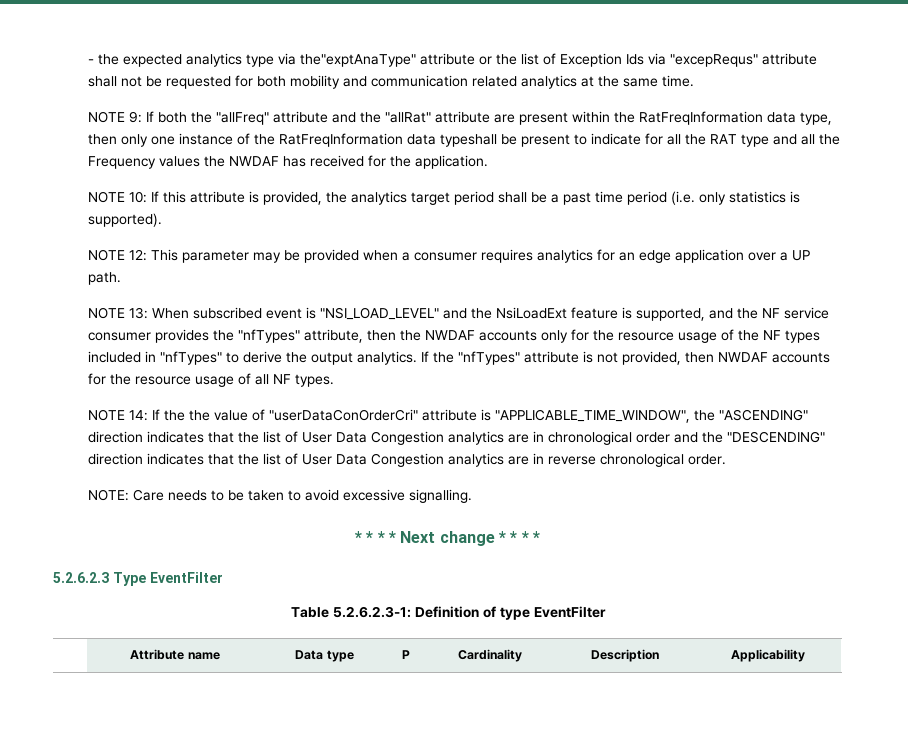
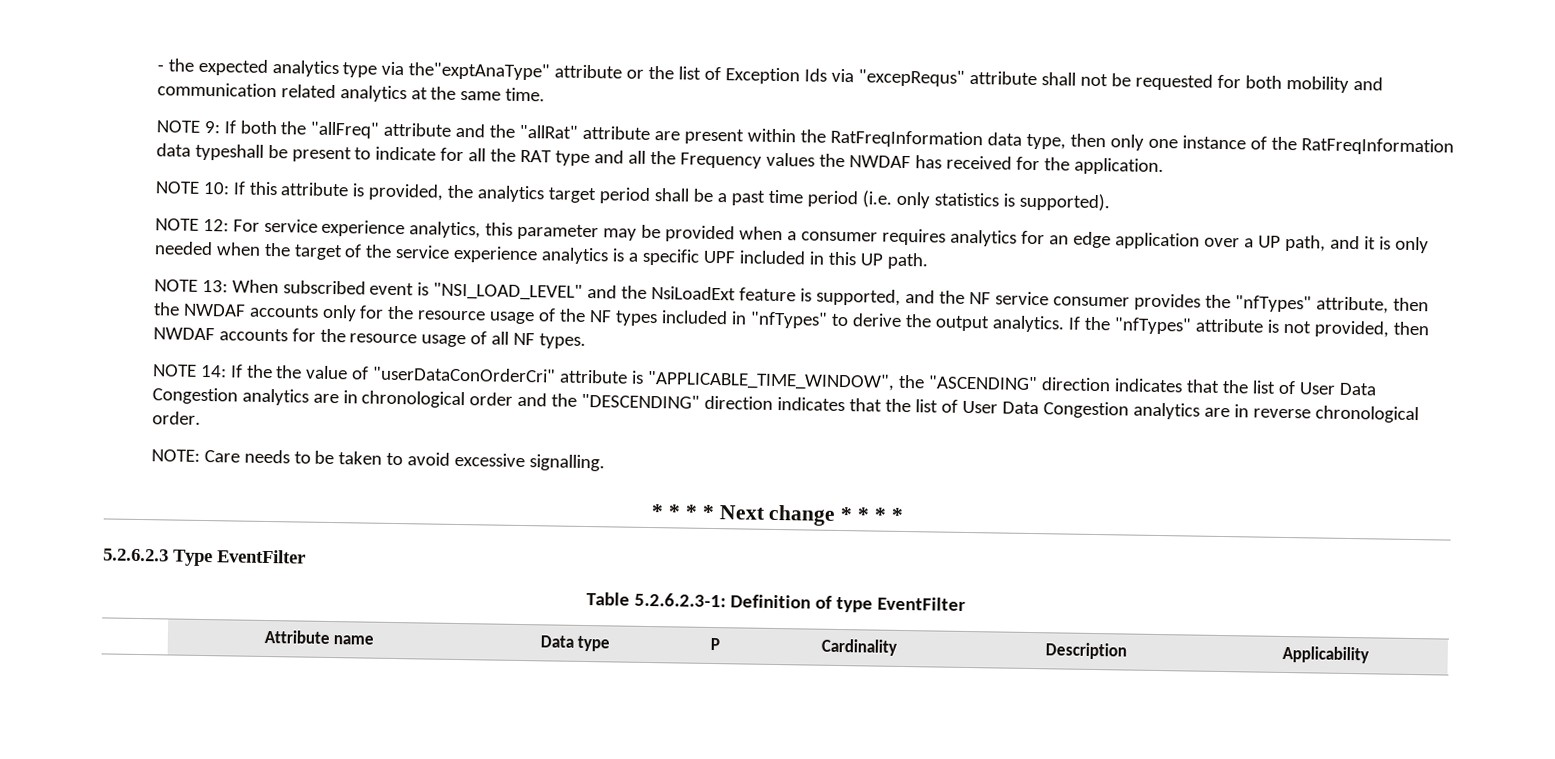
- NOTE 12: This parameter may be provided when a consumer requires analytics for an edge application over a UP path.
+ NOTE 12: For service experience analytics, this parameter may be provided when a consumer requires analytics for an edge application over a UP path, and it is only needed when the target of the service experience analytics is a specific UPF included in this UP path.

